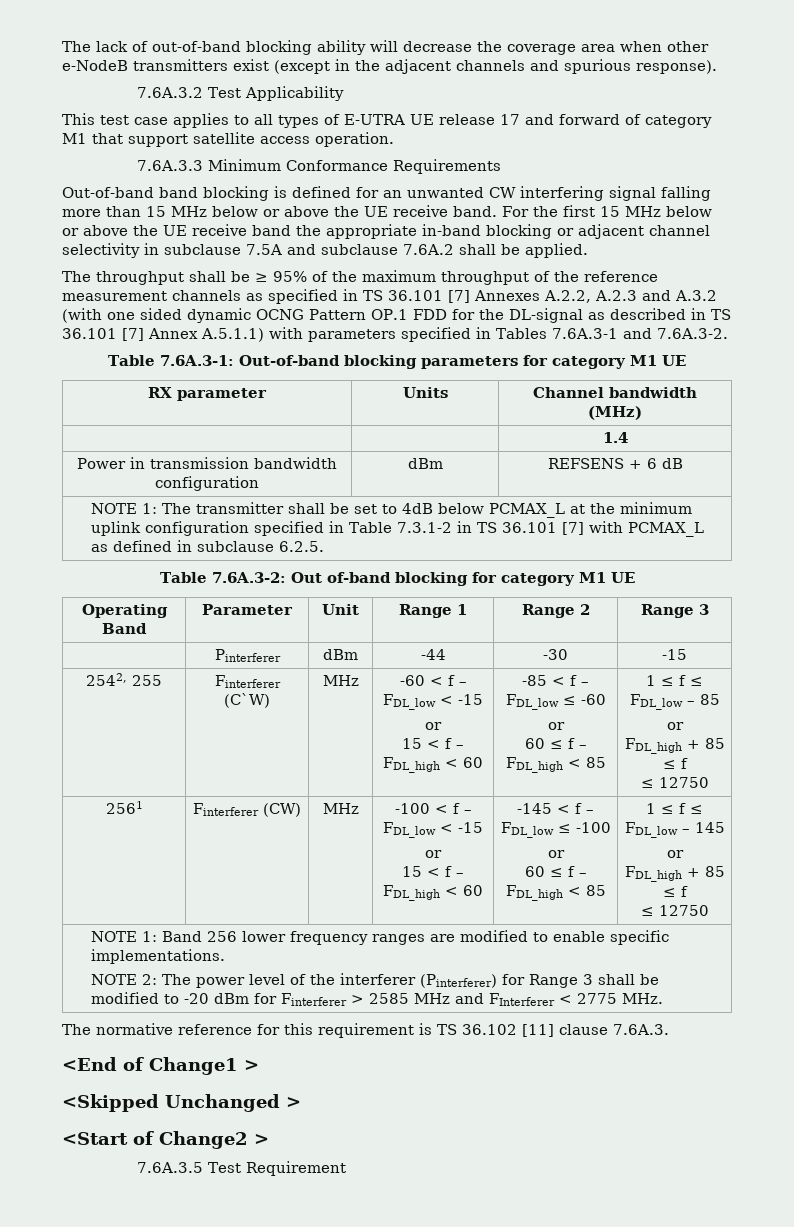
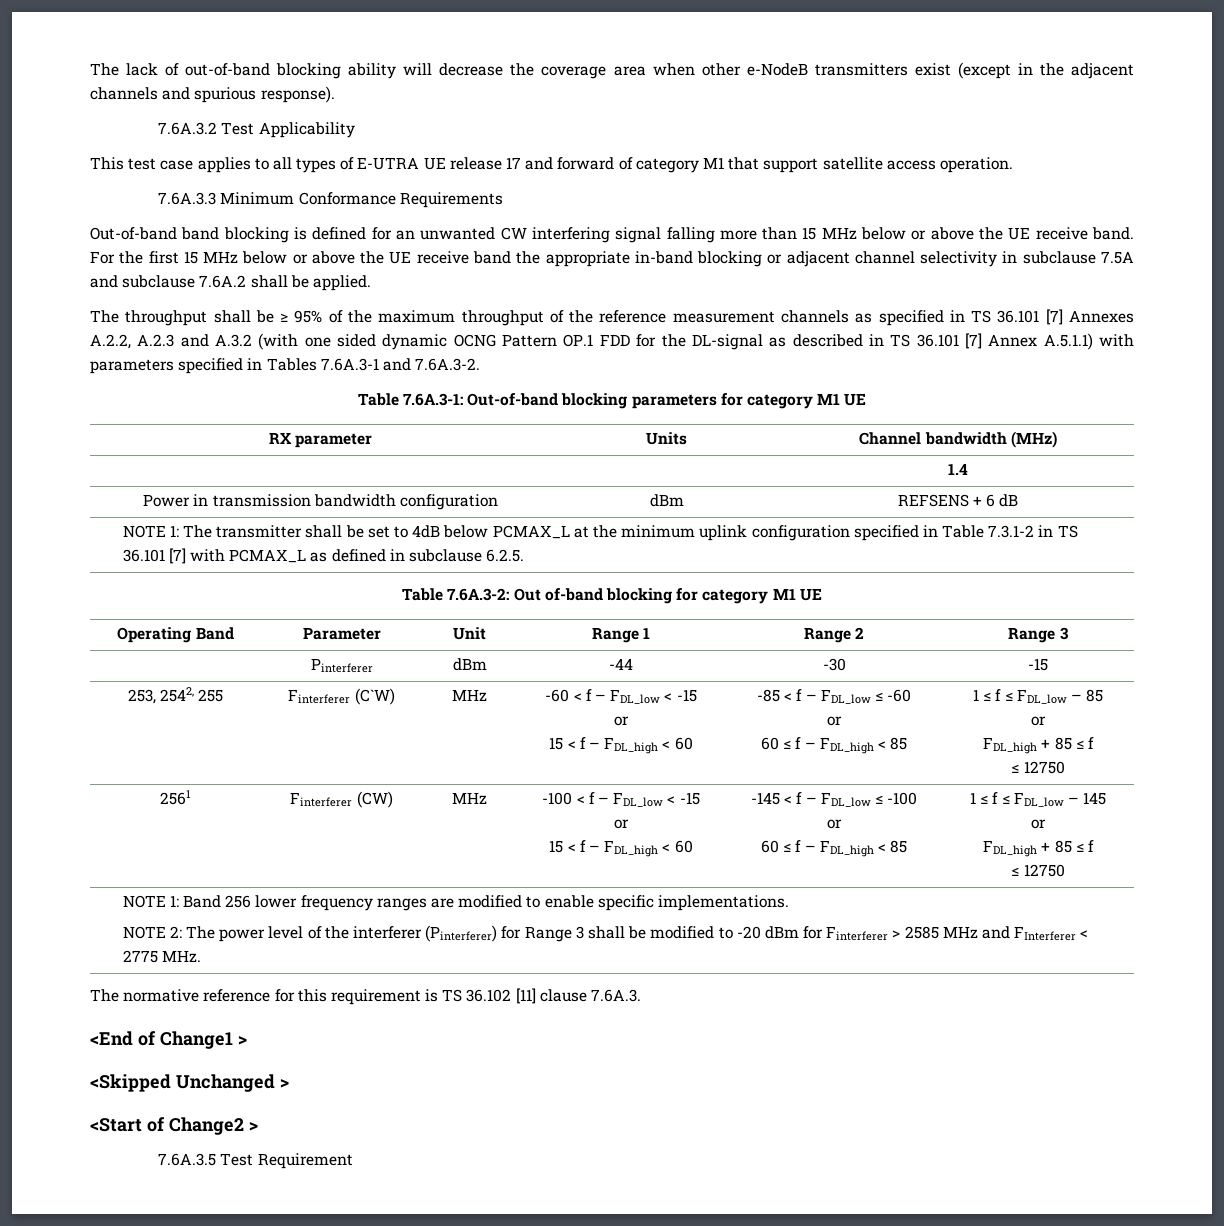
- 2542, 255
+ 253, 2542, 255

